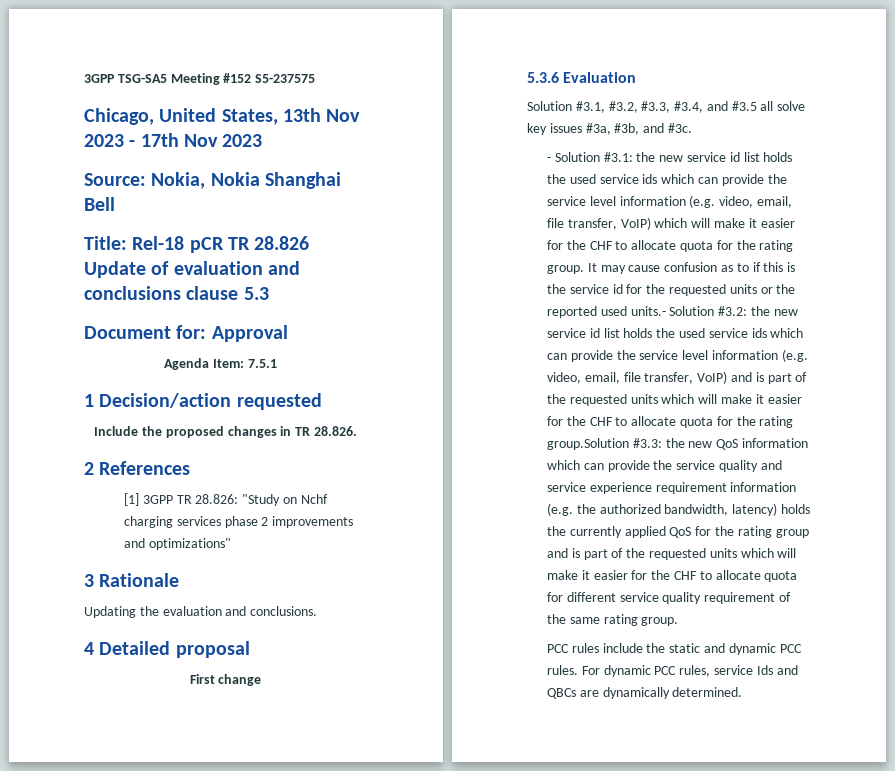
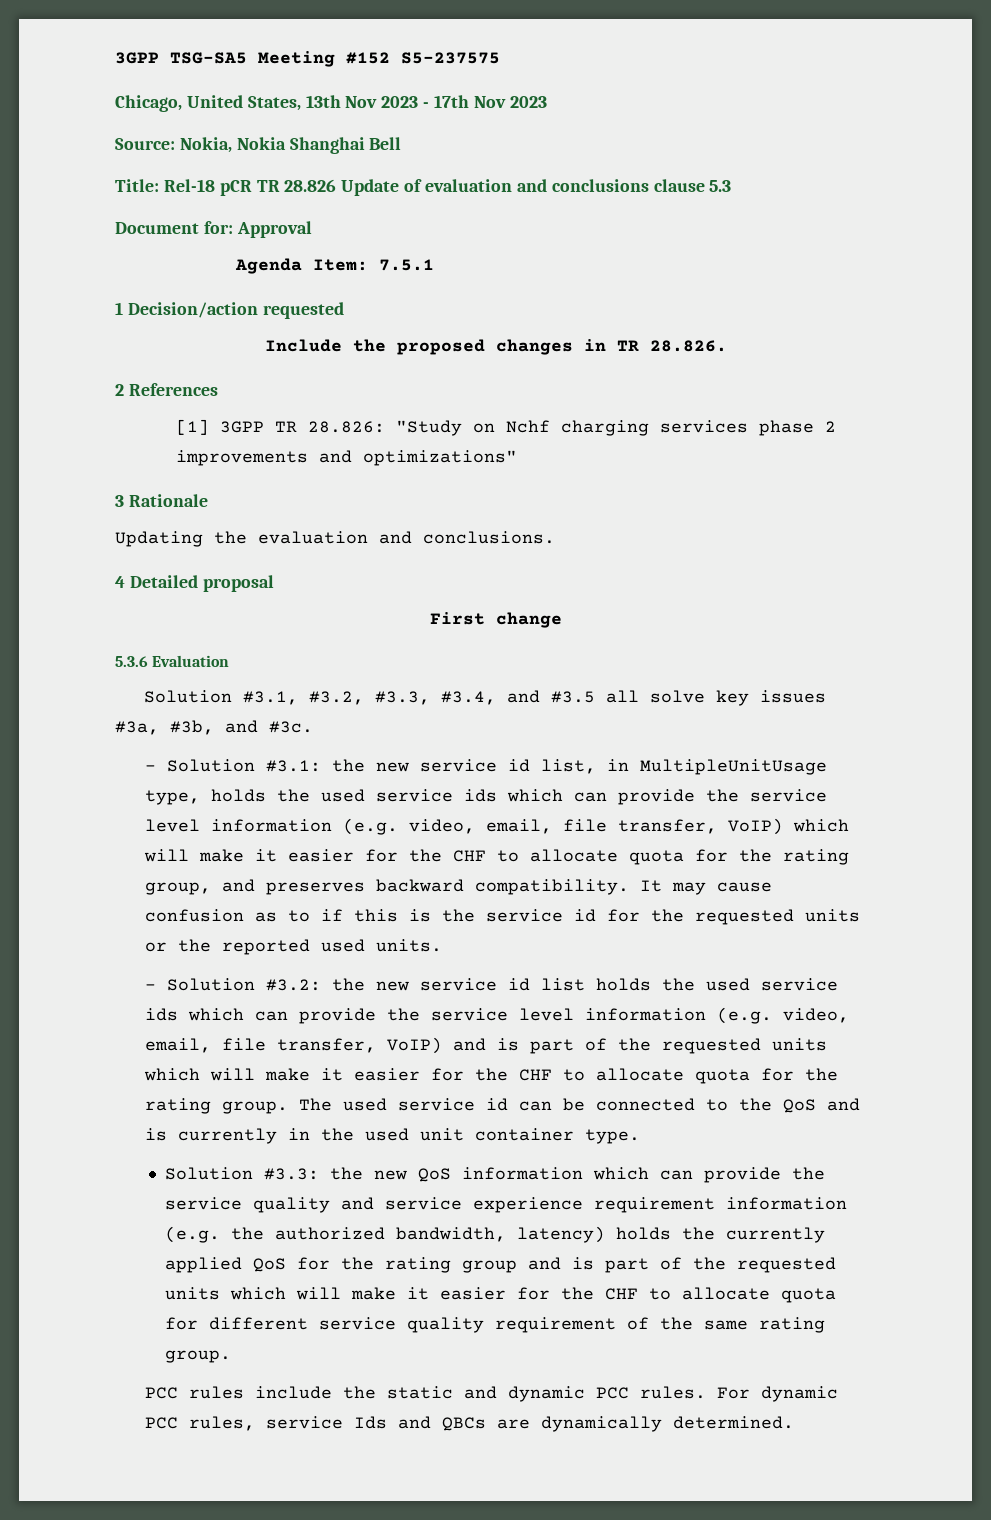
- - Solution #3.1: the new service id list holds the used service ids which can provide the service level information (e.g. video, email, file transfer, VoIP) which will make it easier for the CHF to allocate quota for the rating group.
+ - Solution #3.1: the new service id list, in MultipleUnitUsage type, holds the used service ids which can provide the service level information (e.g. video, email, file transfer, VoIP) which will make it easier for the CHF to allocate quota for the rating group, and preserves backward compatibility.
- It may cause confusion as to if this is the service id for the requested units or the reported used units.- Solution #3.2:
+ It may cause confusion as to if this is the service id for the requested units or the reported used units.
+ - Solution #3.2:
- the new service id list holds the used service ids which can provide the service level information (e.g. video, email, file transfer, VoIP) and is part of the requested units which will make it easier for the CHF to allocate quota for the rating group.Solution #3.3:
+ the new service id list holds the used service ids which can provide the service level information (e.g. video, email, file transfer, VoIP) and is part of the requested units which will make it easier for the CHF to allocate quota for the rating group. The used service id can be connected to the QoS and is currently in the used unit container type.
+ Solution #3.3:

